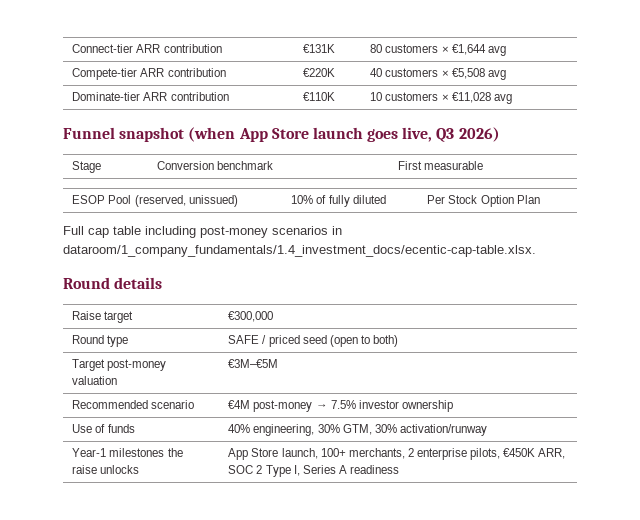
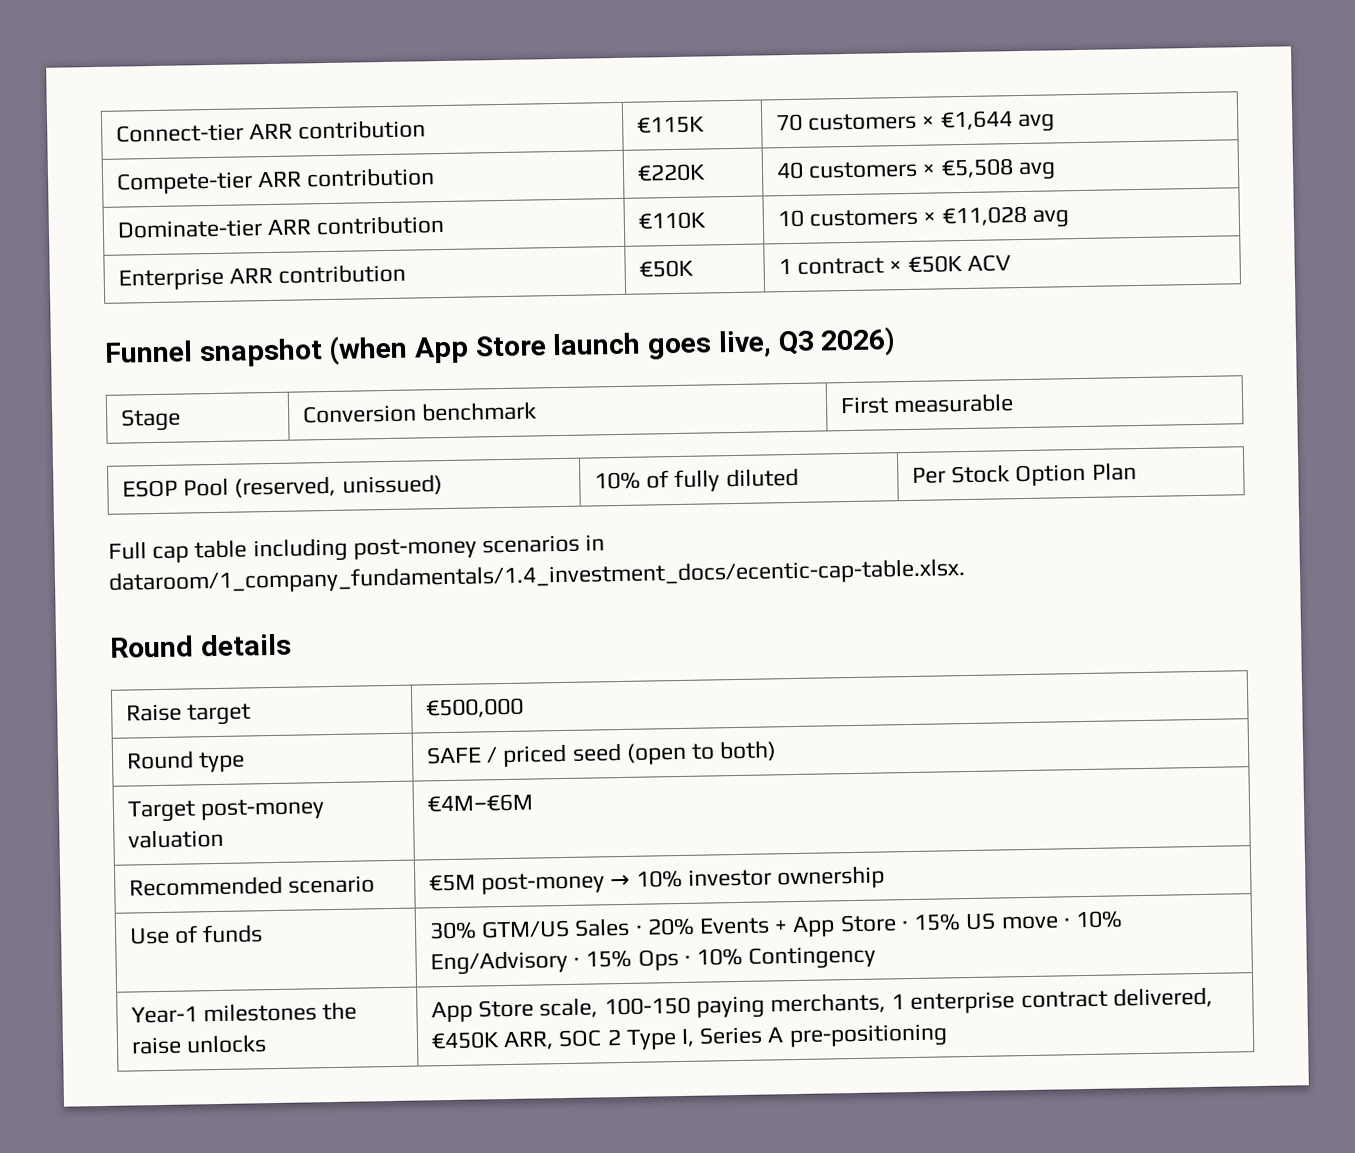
- Connect-tier ARR contribution | €131K | 80 customers × €1,644 avg
+ Connect-tier ARR contribution | €115K | 70 customers × €1,644 avg
+ Enterprise ARR contribution | €50K | 1 contract × €50K ACV
- Raise target | €300,000
+ Raise target | €500,000
- Target post-money valuation | €3M–€5M
+ Target post-money valuation | €4M–€6M
- Recommended scenario | €4M post-money → 7.5% investor ownership
+ Recommended scenario | €5M post-money → 10% investor ownership
- Use of funds | 40% engineering, 30% GTM, 30% activation/runway
+ Use of funds | 30% GTM/US Sales · 20% Events + App Store · 15% US move · 10% Eng/Advisory · 15% Ops · 10% Contingency
- Year-1 milestones the raise unlocks | App Store launch, 100+ merchants, 2 enterprise pilots, €450K ARR, SOC 2 Type I, Series A readiness
+ Year-1 milestones the raise unlocks | App Store scale, 100-150 paying merchants, 1 enterprise contract delivered, €450K ARR, SOC 2 Type I, Series A pre-positioning

